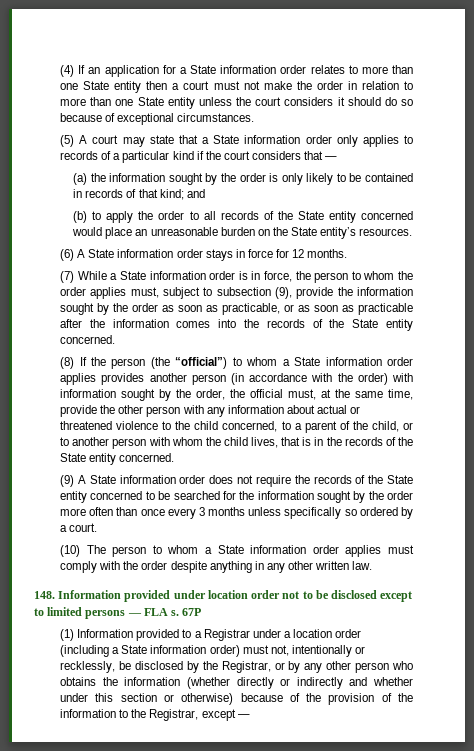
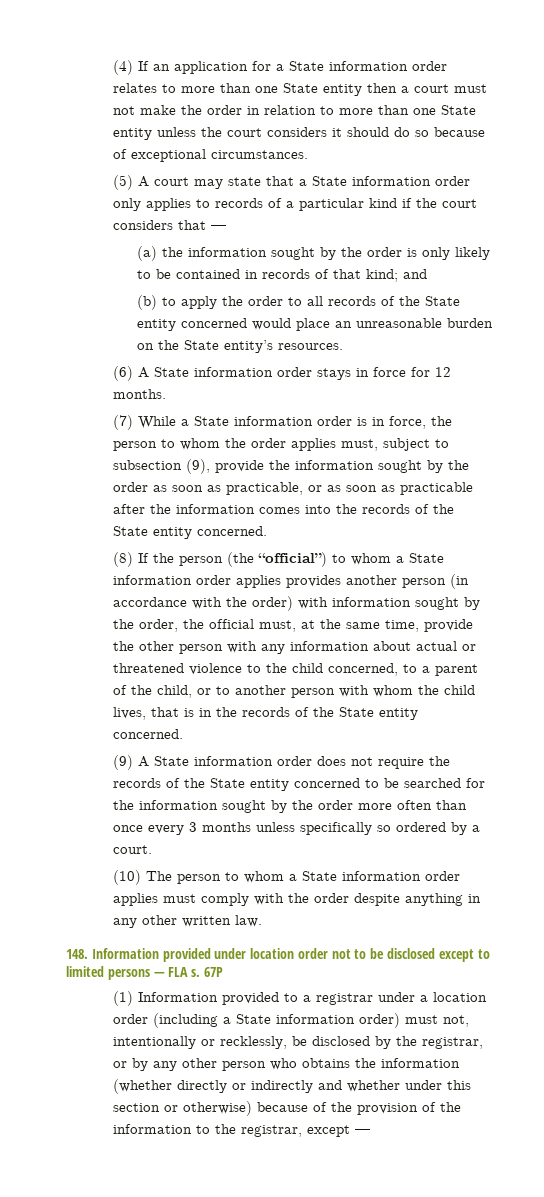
- (1) Information provided to a Registrar under a location order (including a State information order) must not, intentionally or recklessly, be disclosed by the Registrar, or by any other person who obtains the information (whether directly or indirectly and whether under this section or otherwise) because of the provision of the information to the Registrar, except —
+ (1) Information provided to a registrar under a location order (including a State information order) must not, intentionally or recklessly, be disclosed by the registrar, or by any other person who obtains the information (whether directly or indirectly and whether under this section or otherwise) because of the provision of the information to the registrar, except —

